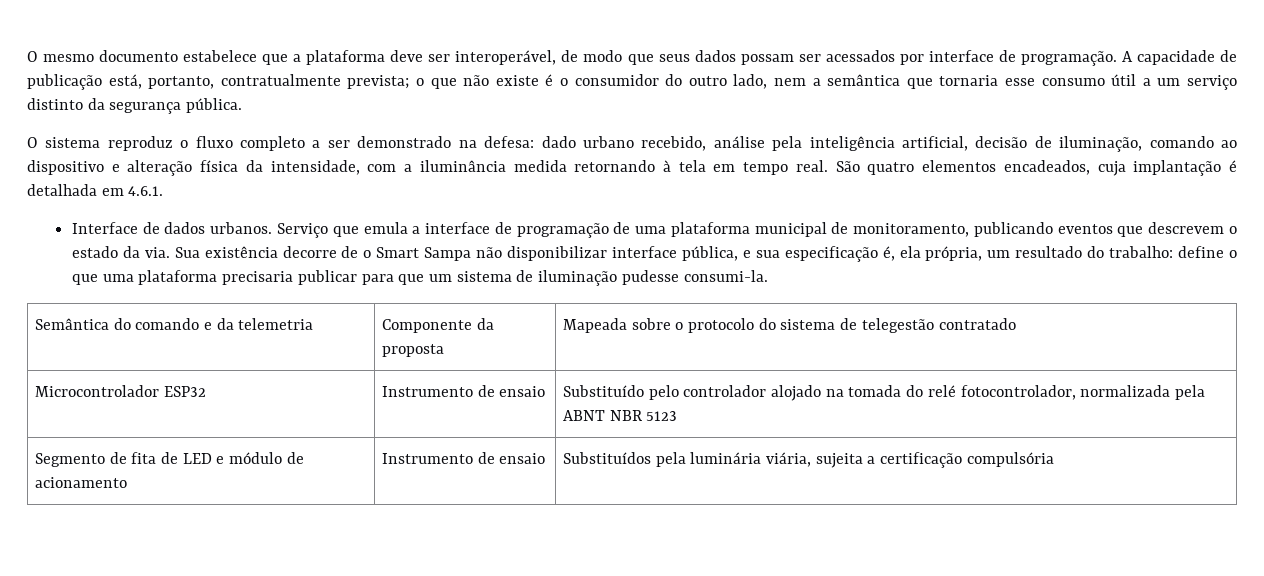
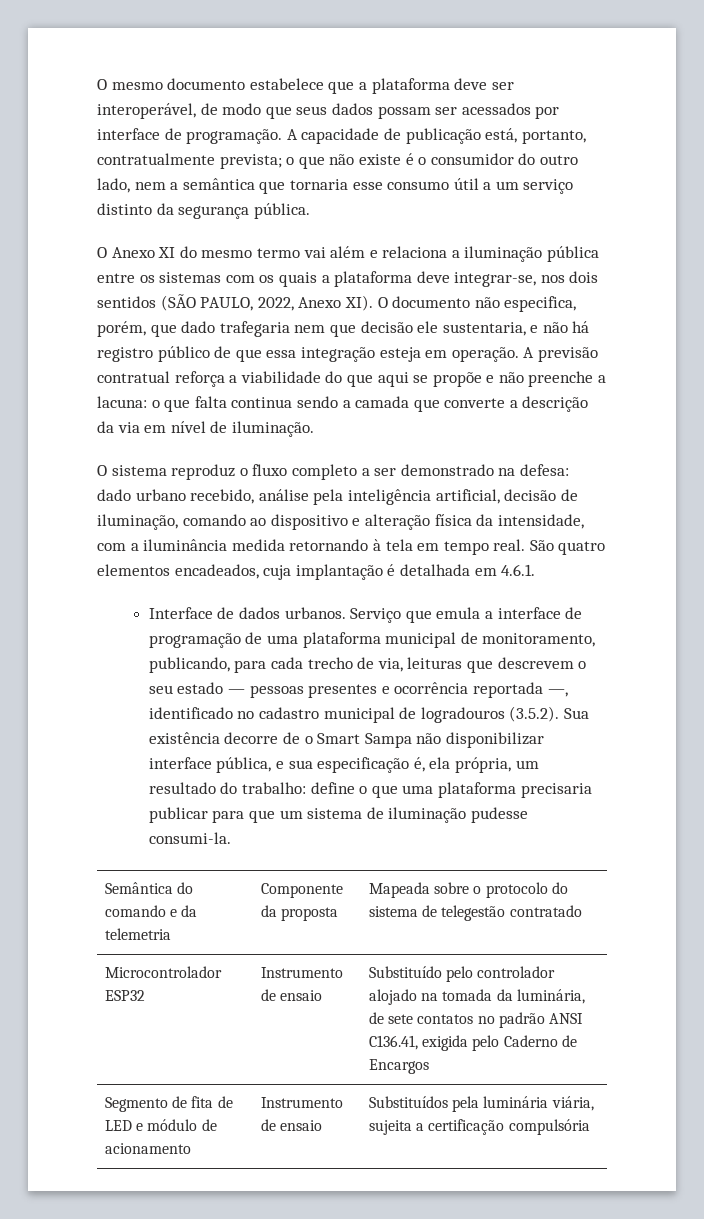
+ O Anexo XI do mesmo termo vai além e relaciona a iluminação pública entre os sistemas com os quais a plataforma deve integrar-se, nos dois sentidos (SÃO PAULO, 2022, Anexo XI). O documento não especifica, porém, que dado trafegaria nem que decisão ele sustentaria, e não há registro público de que essa integração esteja em operação. A previsão contratual reforça a viabilidade do que aqui se propõe e não preenche a lacuna: o que falta continua sendo a camada que converte a descrição da via em nível de iluminação.
- Serviço que emula a interface de programação de uma plataforma municipal de monitoramento, publicando eventos que descrevem o estado da via. Sua existência decorre de o Smart Sampa não disponibilizar interface pública, e sua especificação é, ela própria, um resultado do trabalho: define o que uma plataforma precisaria publicar para que um sistema de iluminação pudesse consumi-la.
+ Serviço que emula a interface de programação de uma plataforma municipal de monitoramento, publicando, para cada trecho de via, leituras que descrevem o seu estado — pessoas presentes e ocorrência reportada —, identificado no cadastro municipal de logradouros (3.5.2). Sua existência decorre de o Smart Sampa não disponibilizar interface pública, e sua especificação é, ela própria, um resultado do trabalho: define o que uma plataforma precisaria publicar para que um sistema de iluminação pudesse consumi-la.
- Microcontrolador ESP32 | Instrumento de ensaio | Substituído pelo controlador alojado na tomada do relé fotocontrolador, normalizada pela ABNT NBR 5123
+ Microcontrolador ESP32 | Instrumento de ensaio | Substituído pelo controlador alojado na tomada da luminária, de sete contatos no padrão ANSI C136.41, exigida pelo Caderno de Encargos

